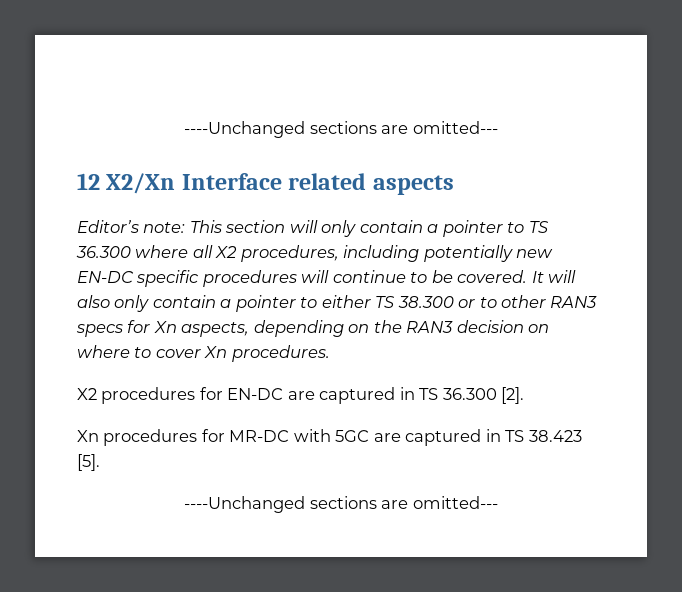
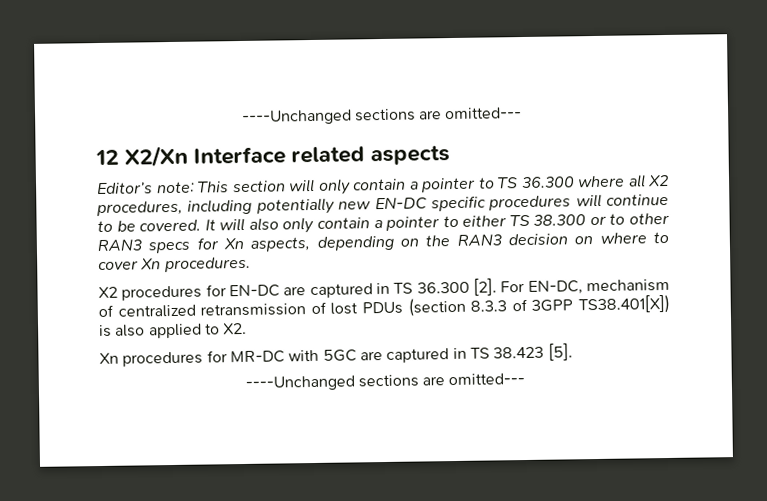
+ For EN-DC, mechanism of centralized retransmission of lost PDUs (section 8.3.3 of 3GPP TS38.401[X]) is also applied to X2.

